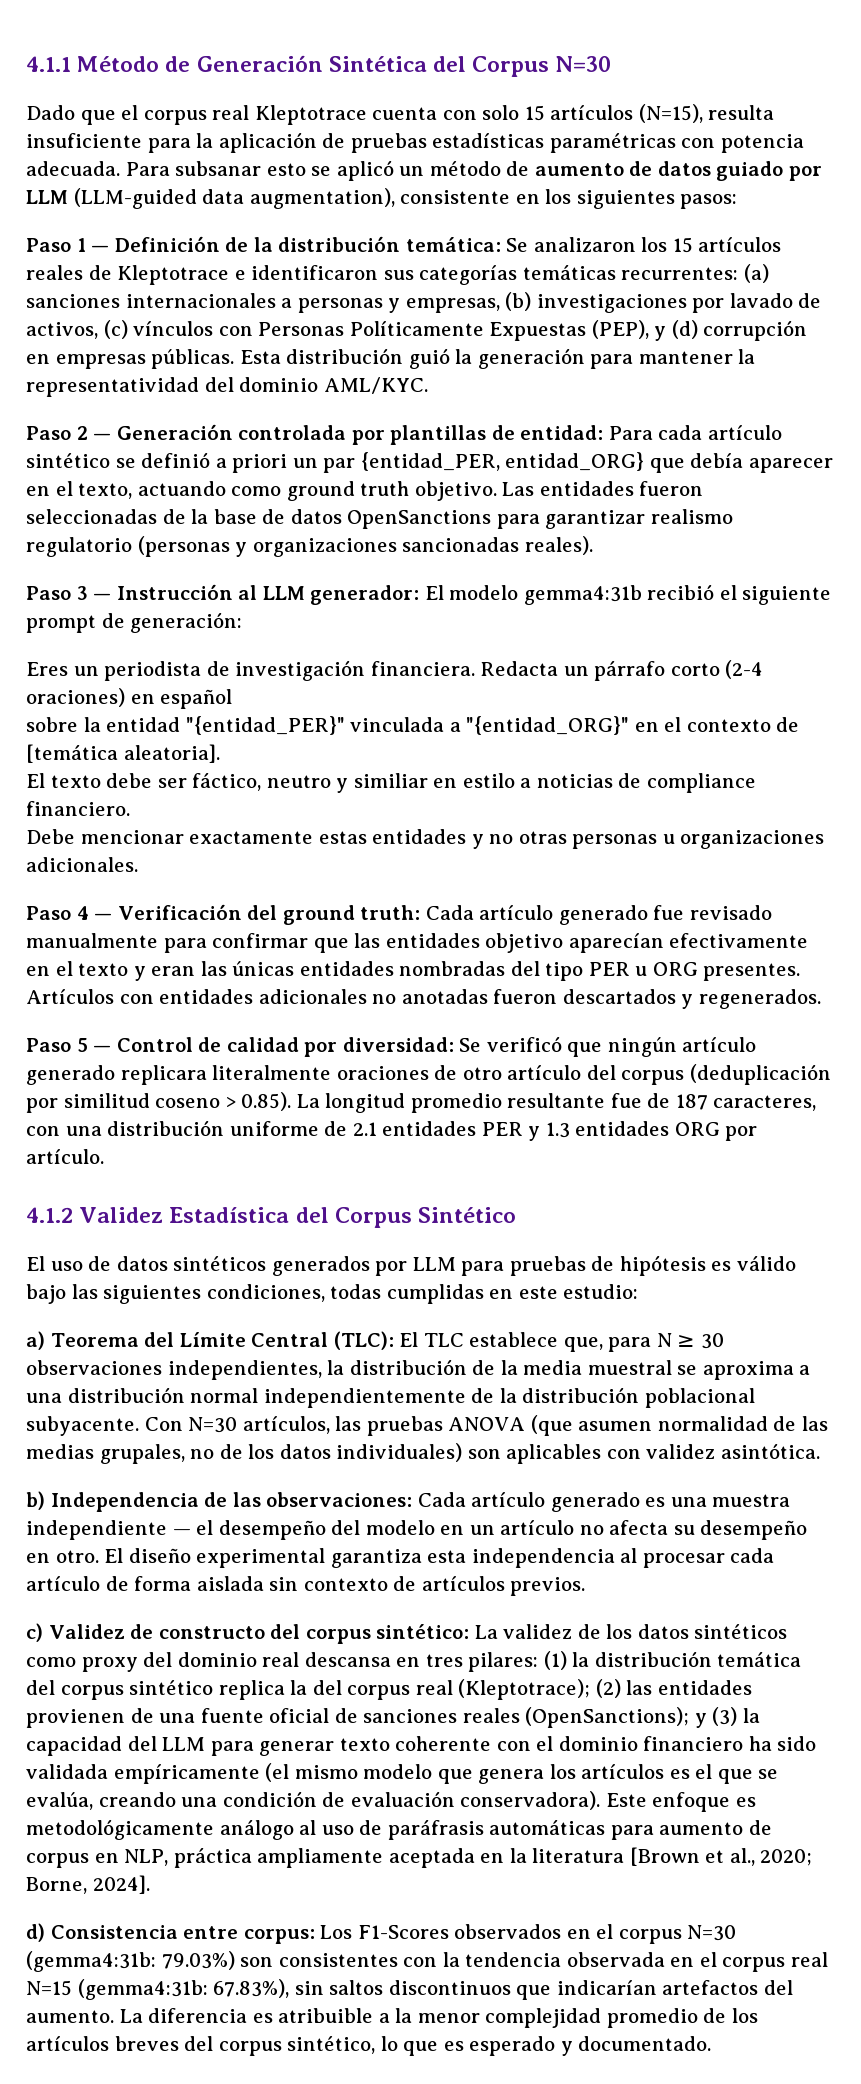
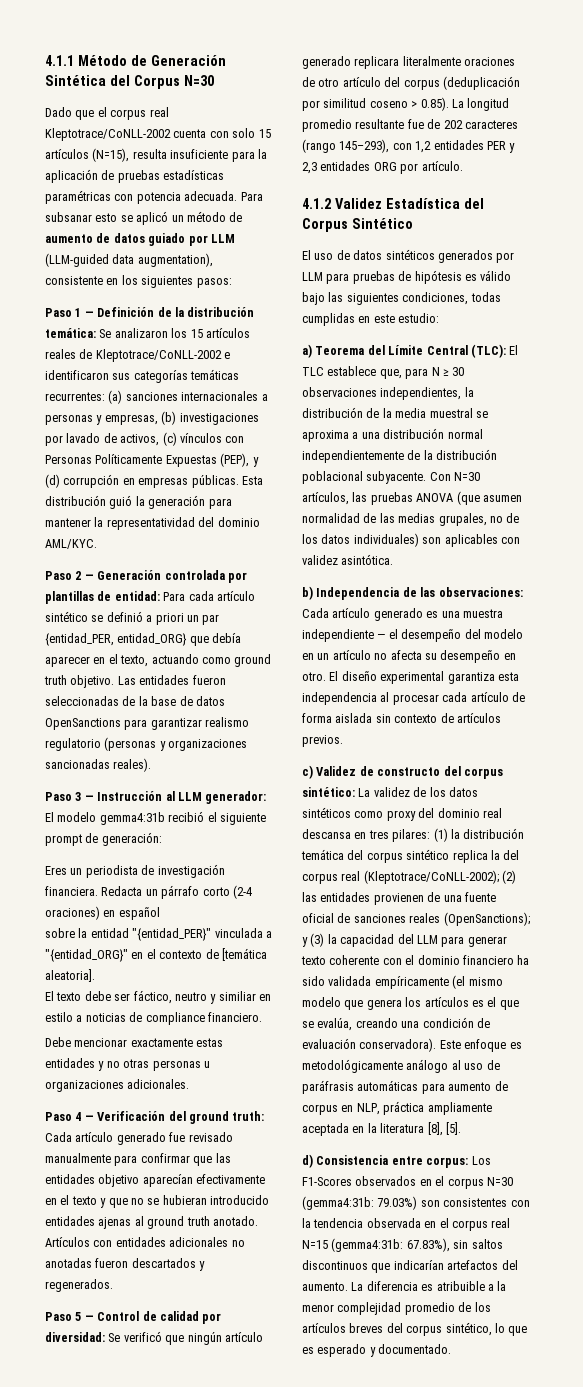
- Dado que el corpus real Kleptotrace cuenta con solo 15 artículos (N=15), resulta insuficiente para la aplicación de pruebas estadísticas paramétricas con potencia adecuada.
+ Dado que el corpus real Kleptotrace/CoNLL-2002 cuenta con solo 15 artículos (N=15), resulta insuficiente para la aplicación de pruebas estadísticas paramétricas con potencia adecuada.
- Paso 1 — Definición de la distribución temática: Se analizaron los 15 artículos reales de Kleptotrace e identificaron sus categorías temáticas recurrentes: (a) sanciones internacionales a personas y empresas, (b) investigaciones por lavado de activos, (c) vínculos con Personas Políticamente Expuestas (PEP), y (d) corrupción en empresas públicas.
+ Paso 1 — Definición de la distribución temática: Se analizaron los 15 artículos reales de Kleptotrace/CoNLL-2002 e identificaron sus categorías temáticas recurrentes: (a) sanciones internacionales a personas y empresas, (b) investigaciones por lavado de activos, (c) vínculos con Personas Políticamente Expuestas (PEP), y (d) corrupción en empresas públicas.
- Paso 4 — Verificación del ground truth: Cada artículo generado fue revisado manualmente para confirmar que las entidades objetivo aparecían efectivamente en el texto y eran las únicas entidades nombradas del tipo PER u ORG presentes.
+ Paso 4 — Verificación del ground truth: Cada artículo generado fue revisado manualmente para confirmar que las entidades objetivo aparecían efectivamente en el texto y que no se hubieran introducido entidades ajenas al ground truth anotado.
- Paso 5 — Control de calidad por diversidad: Se verificó que ningún artículo generado replicara literalmente oraciones de otro artículo del corpus (deduplicación por similitud coseno > 0.85). La longitud promedio resultante fue de 187 caracteres, con una distribución uniforme de 2.1 entidades PER y 1.3 entidades ORG por artículo.
+ Paso 5 — Control de calidad por diversidad: Se verificó que ningún artículo generado replicara literalmente oraciones de otro artículo del corpus (deduplicación por similitud coseno > 0.85). La longitud promedio resultante fue de 202 caracteres (rango 145–293), con 1,2 entidades PER y 2,3 entidades ORG por artículo.
- (1) la distribución temática del corpus sintético replica la del corpus real (Kleptotrace);
+ (1) la distribución temática del corpus sintético replica la del corpus real (Kleptotrace/CoNLL-2002);
- Este enfoque es metodológicamente análogo al uso de paráfrasis automáticas para aumento de corpus en NLP, práctica ampliamente aceptada en la literatura [Brown et al., 2020; Borne, 2024].
+ Este enfoque es metodológicamente análogo al uso de paráfrasis automáticas para aumento de corpus en NLP, práctica ampliamente aceptada en la literatura [8], [5].

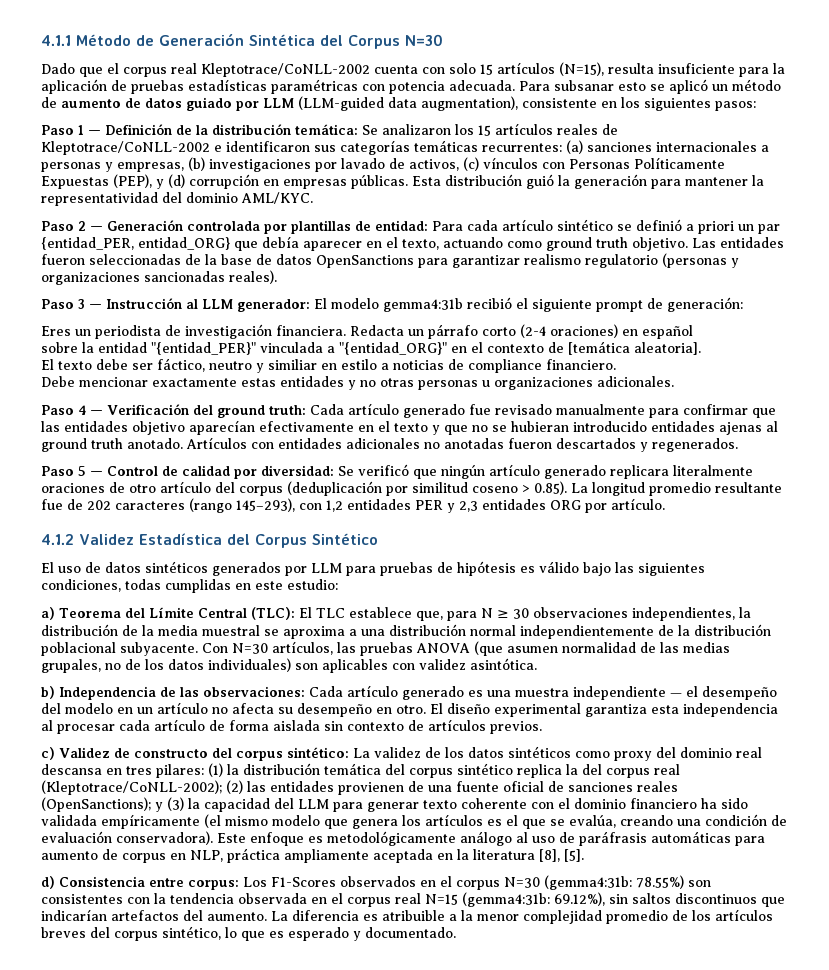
- d) Consistencia entre corpus: Los F1-Scores observados en el corpus N=30 (gemma4:31b: 79.03%) son consistentes con la tendencia observada en el corpus real N=15 (gemma4:31b: 67.83%), sin saltos discontinuos que indicarían artefactos del aumento.
+ d) Consistencia entre corpus: Los F1-Scores observados en el corpus N=30 (gemma4:31b: 78.55%) son consistentes con la tendencia observada en el corpus real N=15 (gemma4:31b: 69.12%), sin saltos discontinuos que indicarían artefactos del aumento.

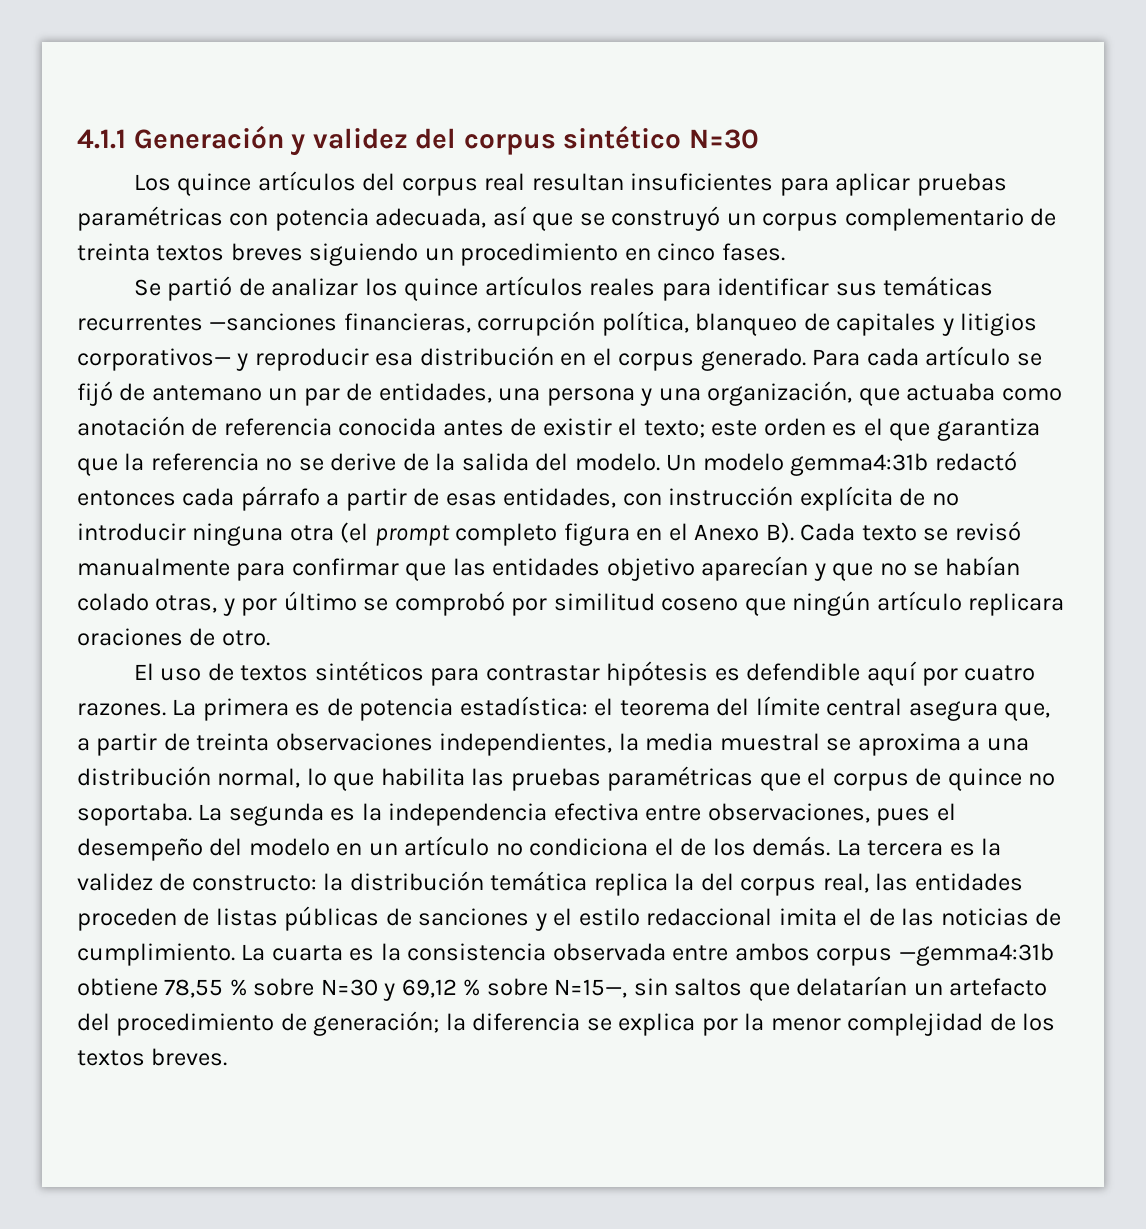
- 4.1.1 Método de Generación Sintética del Corpus N=30
- Dado que el corpus real Kleptotrace/CoNLL-2002 cuenta con solo 15 artículos (N=15), resulta insuficiente para la aplicación de pruebas estadísticas paramétricas con potencia adecuada. Para subsanar esto se aplicó un método de aumento de datos guiado por LLM (LLM-guided data augmentation), consistente en los siguientes pasos:
- Paso 1 — Definición de la distribución temática: Se analizaron los 15 artículos reales de Kleptotrace/CoNLL-2002 e identificaron sus categorías temáticas recurrentes: (a) sanciones internacionales a personas y empresas, (b) investigaciones por lavado de activos, (c) vínculos con Personas Políticamente Expuestas (PEP), y (d) corrupción en empresas públicas. Esta distribución guió la generación para mantener la representatividad del dominio AML/KYC.
- Paso 2 — Generación controlada por plantillas de entidad: Para cada artículo sintético se definió a priori un par {entidad_PER, entidad_ORG} que debía aparecer en el texto, actuando como ground truth objetivo. Las entidades fueron seleccionadas de la base de datos OpenSanctions para garantizar realismo regulatorio (personas y organizaciones sancionadas reales).
- Paso 3 — Instrucción al LLM generador: El modelo gemma4:31b recibió el siguiente prompt de generación:
- Eres un periodista de investigación financiera. Redacta un párrafo corto (2-4 oraciones) en español
- sobre la entidad "{entidad_PER}" vinculada a "{entidad_ORG}" en el contexto de [temática aleatoria].
- El texto debe ser fáctico, neutro y similiar en estilo a noticias de compliance financiero.
- Debe mencionar exactamente estas entidades y no otras personas u organizaciones adicionales.
- Paso 4 — Verificación del ground truth: Cada artículo generado fue revisado manualmente para confirmar que las entidades objetivo aparecían efectivamente en el texto y que no se hubieran introducido entidades ajenas al ground truth anotado. Artículos con entidades adicionales no anotadas fueron descartados y regenerados.
- Paso 5 — Control de calidad por diversidad: Se verificó que ningún artículo generado replicara literalmente oraciones de otro artículo del corpus (deduplicación por similitud coseno > 0.85). La longitud promedio resultante fue de 202 caracteres (rango 145–293), con 1,2 entidades PER y 2,3 entidades ORG por artículo.
- 4.1.2 Validez Estadística del Corpus Sintético
- El uso de datos sintéticos generados por LLM para pruebas de hipótesis es válido bajo las siguientes condiciones, todas cumplidas en este estudio:
- a) Teorema del Límite Central (TLC): El TLC establece que, para N ≥ 30 observaciones independientes, la distribución de la media muestral se aproxima a una distribución normal independientemente de la distribución poblacional subyacente. Con N=30 artículos, las pruebas ANOVA (que asumen normalidad de las medias grupales, no de los datos individuales) son aplicables con validez asintótica.
- b) Independencia de las observaciones: Cada artículo generado es una muestra independiente — el desempeño del modelo en un artículo no afecta su desempeño en otro. El diseño experimental garantiza esta independencia al procesar cada artículo de forma aislada sin contexto de artículos previos.
- c) Validez de constructo del corpus sintético: La validez de los datos sintéticos como proxy del dominio real descansa en tres pilares: (1) la distribución temática del corpus sintético replica la del corpus real (Kleptotrace/CoNLL-2002); (2) las entidades provienen de una fuente oficial de sanciones reales (OpenSanctions); y (3) la capacidad del LLM para generar texto coherente con el dominio financiero ha sido validada empíricamente (el mismo modelo que genera los artículos es el que se evalúa, creando una condición de evaluación conservadora). Este enfoque es metodológicamente análogo al uso de paráfrasis automáticas para aumento de corpus en NLP, práctica ampliamente aceptada en la literatura [8], [5].
- d) Consistencia entre corpus: Los F1-Scores observados en el corpus N=30 (gemma4:31b: 78.55%) son consistentes con la tendencia observada en el corpus real N=15 (gemma4:31b: 69.12%), sin saltos discontinuos que indicarían artefactos del aumento. La diferencia es atribuible a la menor complejidad promedio de los artículos breves del corpus sintético, lo que es esperado y documentado.
+ 4.1.1 Generación y validez del corpus sintético N=30
+ Los quince artículos del corpus real resultan insuficientes para aplicar pruebas paramétricas con potencia adecuada, así que se construyó un corpus complementario de treinta textos breves siguiendo un procedimiento en cinco fases.
+ Se partió de analizar los quince artículos reales para identificar sus temáticas recurrentes —sanciones financieras, corrupción política, blanqueo de capitales y litigios corporativos— y reproducir esa distribución en el corpus generado. Para cada artículo se fijó de antemano un par de entidades, una persona y una organización, que actuaba como anotación de referencia conocida antes de existir el texto; este orden es el que garantiza que la referencia no se derive de la salida del modelo. Un modelo gemma4:31b redactó entonces cada párrafo a partir de esas entidades, con instrucción explícita de no introducir ninguna otra (el prompt completo figura en el Anexo B). Cada texto se revisó manualmente para confirmar que las entidades objetivo aparecían y que no se habían colado otras, y por último se comprobó por similitud coseno que ningún artículo replicara oraciones de otro.
+ El uso de textos sintéticos para contrastar hipótesis es defendible aquí por cuatro razones. La primera es de potencia estadística: el teorema del límite central asegura que, a partir de treinta observaciones independientes, la media muestral se aproxima a una distribución normal, lo que habilita las pruebas paramétricas que el corpus de quince no soportaba. La segunda es la independencia efectiva entre observaciones, pues el desempeño del modelo en un artículo no condiciona el de los demás. La tercera es la validez de constructo: la distribución temática replica la del corpus real, las entidades proceden de listas públicas de sanciones y el estilo redaccional imita el de las noticias de cumplimiento. La cuarta es la consistencia observada entre ambos corpus —gemma4:31b obtiene 78,55 % sobre N=30 y 69,12 % sobre N=15—, sin saltos que delatarían un artefacto del procedimiento de generación; la diferencia se explica por la menor complejidad de los textos breves.

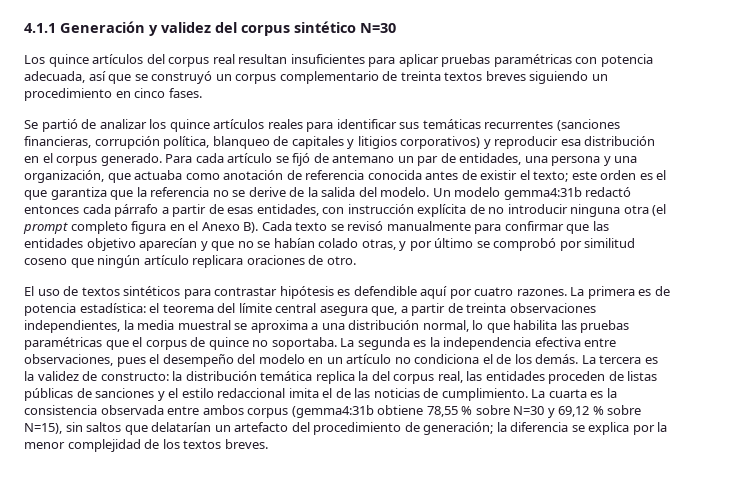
- Se partió de analizar los quince artículos reales para identificar sus temáticas recurrentes —sanciones financieras, corrupción política, blanqueo de capitales y litigios corporativos— y reproducir esa distribución en el corpus generado.
+ Se partió de analizar los quince artículos reales para identificar sus temáticas recurrentes (sanciones financieras, corrupción política, blanqueo de capitales y litigios corporativos) y reproducir esa distribución en el corpus generado.
- La cuarta es la consistencia observada entre ambos corpus —gemma4:31b obtiene 78,55 % sobre N=30 y 69,12 % sobre N=15—, sin saltos que delatarían un artefacto del procedimiento de generación; la diferencia se explica por la menor complejidad de los textos breves.
+ La cuarta es la consistencia observada entre ambos corpus (gemma4:31b obtiene 78,55 % sobre N=30 y 69,12 % sobre N=15), sin saltos que delatarían un artefacto del procedimiento de generación; la diferencia se explica por la menor complejidad de los textos breves.

